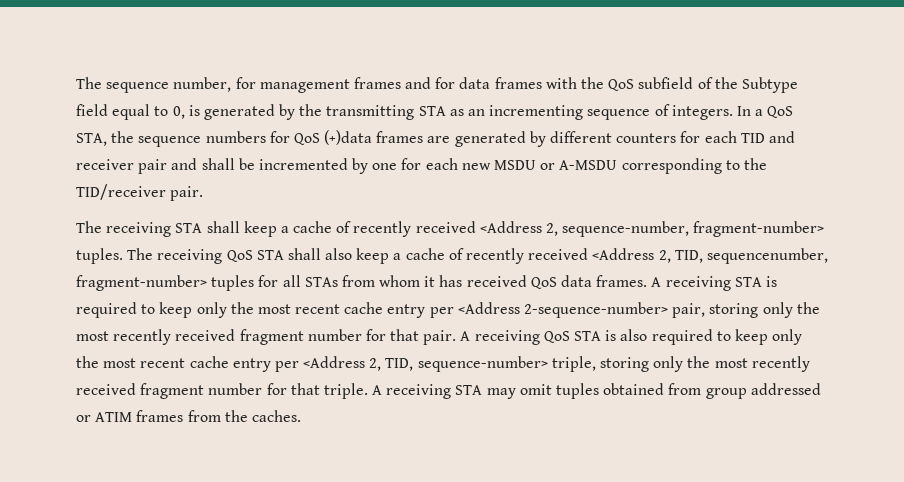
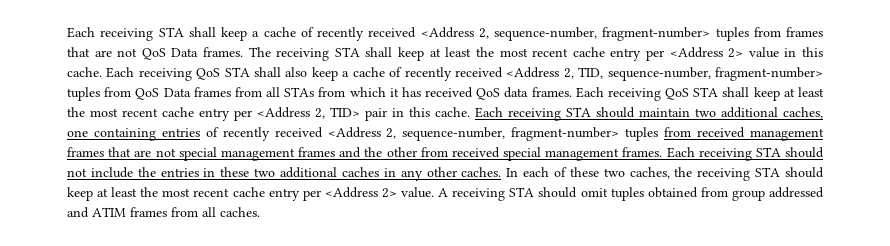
- The sequence number, for management frames and for data frames with the QoS subfield of the Subtype field equal to 0, is generated by the transmitting STA as an incrementing sequence of integers. In a QoS STA, the sequence numbers for QoS (+)data frames are generated by different counters for each TID and receiver pair and shall be incremented by one for each new MSDU or A-MSDU corresponding to the TID/receiver pair.
- The receiving STA shall keep a cache of recently received <Address 2, sequence-number, fragment-number> tuples. The receiving QoS STA shall also keep a cache of recently received <Address 2, TID, sequencenumber, fragment-number> tuples for all STAs from whom it has received QoS data frames.
+ Each receiving STA shall keep a cache of recently received <Address 2, sequence-number, fragment-number> tuples from frames that are not QoS Data frames. The receiving STA shall keep at least the most recent cache entry per <Address 2> value in this cache. Each receiving QoS STA shall also keep a cache of recently received <Address 2, TID, sequence-number, fragment-number> tuples from QoS Data frames from all STAs from which it has received QoS data frames.
- A receiving STA is required to keep only the most recent cache entry per <Address 2-sequence-number> pair, storing only the most recently received fragment number for that pair. A receiving QoS STA is also required to keep only the most recent cache entry per <Address 2, TID, sequence-number> triple, storing only the most recently received fragment number for that triple. A receiving STA may omit tuples obtained from group addressed or ATIM frames from the caches.
+ Each receiving QoS STA shall keep at least the most recent cache entry per <Address 2, TID> pair in this cache. Each receiving STA should maintain two additional caches, one containing entries of recently received <Address 2, sequence-number, fragment-number> tuples from received management frames that are not special management frames and the other from received special management frames. Each receiving STA should not include the entries in these two additional caches in any other caches. In each of these two caches, the receiving STA should keep at least the most recent cache entry per <Address 2> value. A receiving STA should omit tuples obtained from group addressed and ATIM frames from all caches.

